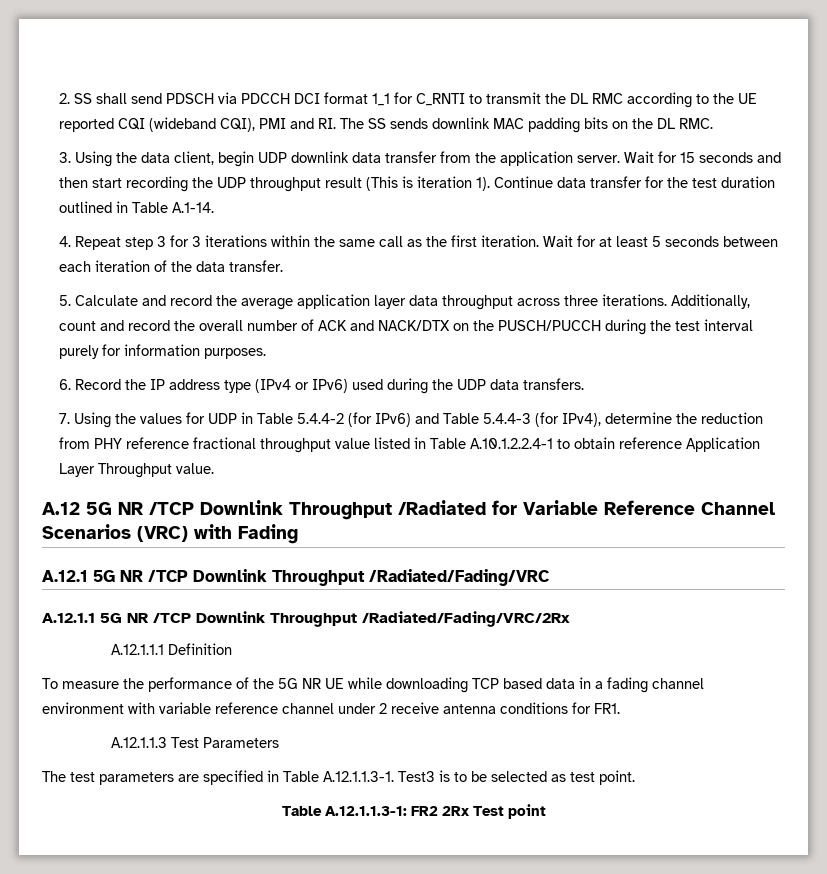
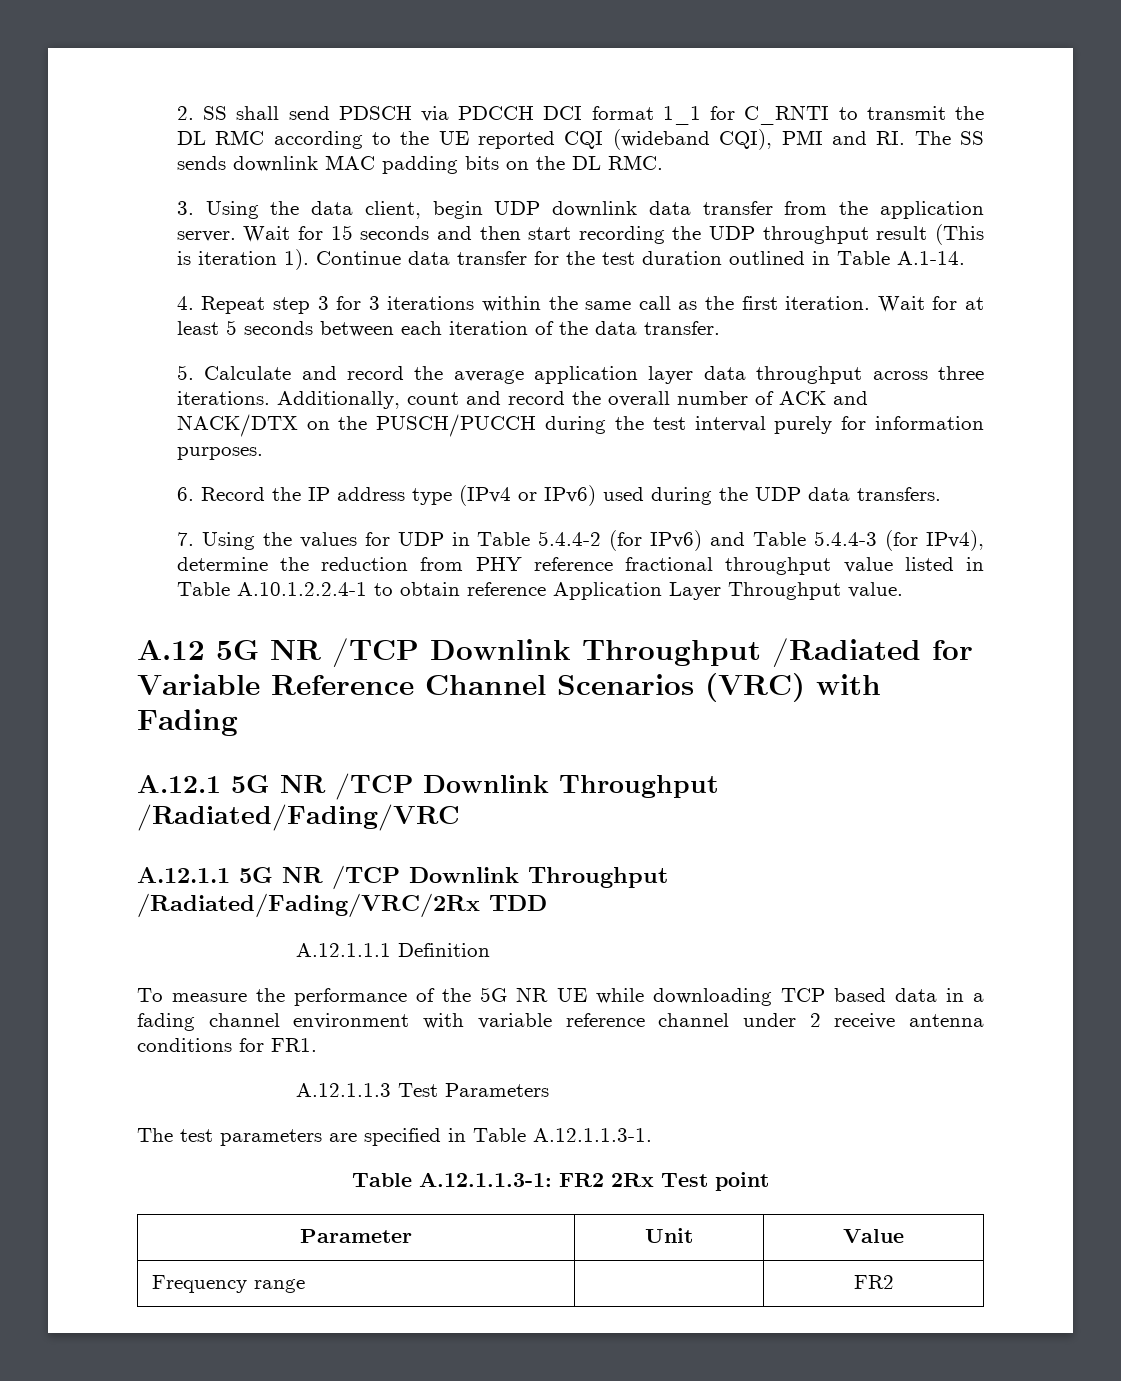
- A.12.1.1 5G NR /TCP Downlink Throughput /Radiated/Fading/VRC/2Rx
+ A.12.1.1 5G NR /TCP Downlink Throughput /Radiated/Fading/VRC/2Rx TDD
- The test parameters are specified in Table A.12.1.1.3-1. Test3 is to be selected as test point.
+ The test parameters are specified in Table A.12.1.1.3-1.
+ Parameter | Unit | Value
+ Frequency range | | FR2

